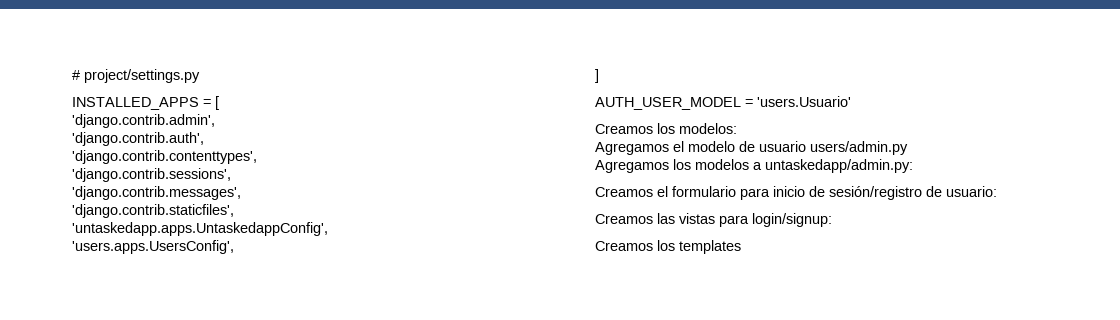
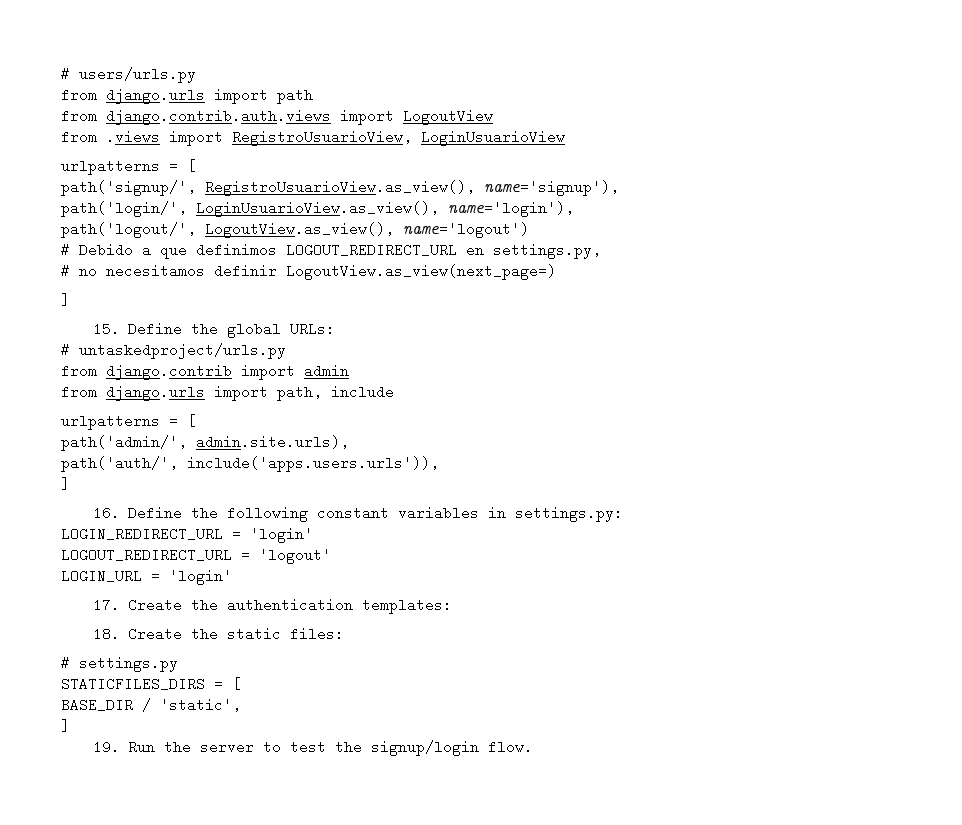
- # project/settings.py
- INSTALLED_APPS = [
- 'django.contrib.admin',
- 'django.contrib.auth',
- 'django.contrib.contenttypes',
- 'django.contrib.sessions',
- 'django.contrib.messages',
- 'django.contrib.staticfiles',
- 'untaskedapp.apps.UntaskedappConfig',
- 'users.apps.UsersConfig',
+ # users/urls.py
+ from django.urls import path
+ from django.contrib.auth.views import LogoutView
+ from .views import RegistroUsuarioView, LoginUsuarioView
+ urlpatterns = [
+ path('signup/', RegistroUsuarioView.as_view(), name='signup'),
+ path('login/', LoginUsuarioView.as_view(), name='login'),
+ path('logout/', LogoutView.as_view(), name='logout')
+ # Debido a que definimos LOGOUT_REDIRECT_URL en settings.py,
+ # no necesitamos definir LogoutView.as_view(next_page=)
  ]
- AUTH_USER_MODEL = 'users.Usuario'
- Creamos los modelos:
- Agregamos el modelo de usuario users/admin.py
- Agregamos los modelos a untaskedapp/admin.py:
- Creamos el formulario para inicio de sesión/registro de usuario:
- Creamos las vistas para login/signup:
- Creamos los templates
+ 15. Define the global URLs:
+ # untaskedproject/urls.py
+ from django.contrib import admin
+ from django.urls import path, include
+ urlpatterns = [
+ path('admin/', admin.site.urls),
+ path('auth/', include('apps.users.urls')),
+ ]
+ 16. Define the following constant variables in settings.py:
+ LOGIN_REDIRECT_URL = 'login'
+ LOGOUT_REDIRECT_URL = 'logout'
+ LOGIN_URL = 'login'
+ 17. Create the authentication templates:
+ 18. Create the static files:
+ # settings.py
+ STATICFILES_DIRS = [
+ BASE_DIR / 'static',
+ ]
+ 19. Run the server to test the signup/login flow.

